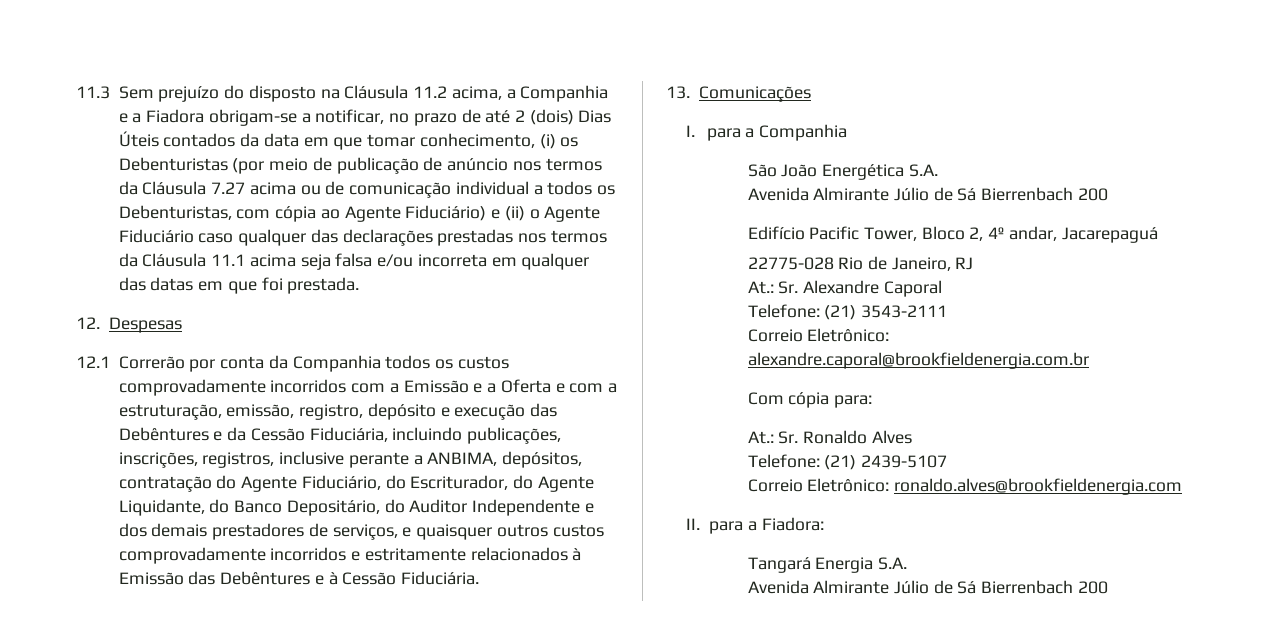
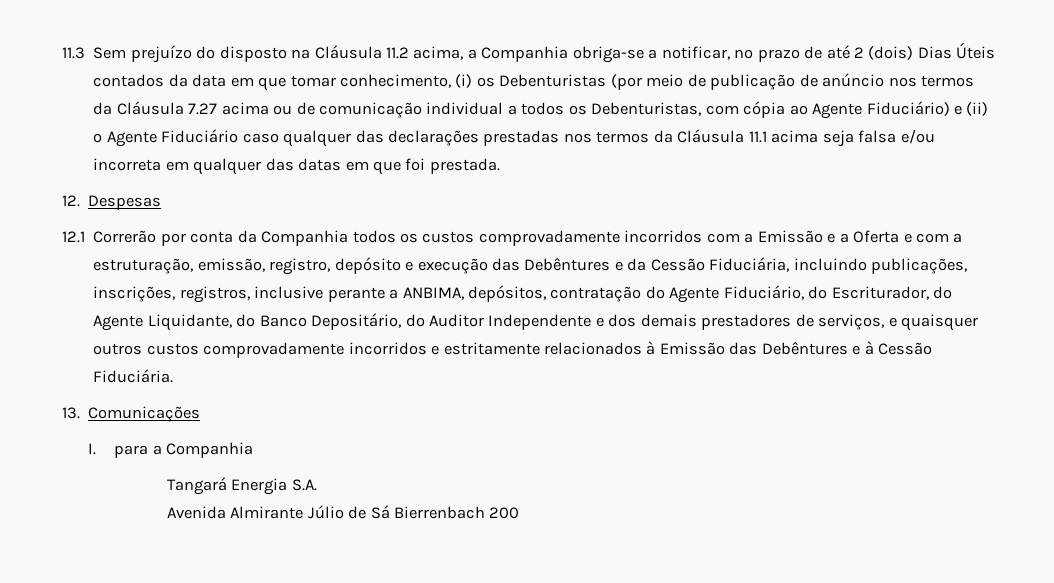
- 11.3 Sem prejuízo do disposto na Cláusula 11.2 acima, a Companhia e a Fiadora obrigam-se a notificar, no prazo de até 2 (dois) Dias Úteis contados da data em que tomar conhecimento, (i) os Debenturistas (por meio de publicação de anúncio nos termos da Cláusula 7.27 acima ou de comunicação individual a todos os Debenturistas, com cópia ao Agente Fiduciário) e (ii) o Agente Fiduciário caso qualquer das declarações prestadas nos termos da Cláusula 11.1 acima seja falsa e/ou incorreta em qualquer das datas em que foi prestada.
+ 11.3 Sem prejuízo do disposto na Cláusula 11.2 acima, a Companhia obriga-se a notificar, no prazo de até 2 (dois) Dias Úteis contados da data em que tomar conhecimento, (i) os Debenturistas (por meio de publicação de anúncio nos termos da Cláusula 7.27 acima ou de comunicação individual a todos os Debenturistas, com cópia ao Agente Fiduciário) e (ii) o Agente Fiduciário caso qualquer das declarações prestadas nos termos da Cláusula 11.1 acima seja falsa e/ou incorreta em qualquer das datas em que foi prestada.
- São João Energética S.A.
- Avenida Almirante Júlio de Sá Bierrenbach 200
- Edifício Pacific Tower, Bloco 2, 4º andar, Jacarepaguá
- 22775-028 Rio de Janeiro, RJ
- At.: Sr. Alexandre Caporal
- Telefone: (21) 3543-2111
- Correio Eletrônico: alexandre.caporal@brookfieldenergia.com.br
- Com cópia para:
- At.: Sr. Ronaldo Alves
- Telefone: (21) 2439-5107
- Correio Eletrônico: ronaldo.alves@brookfieldenergia.com
- II. para a Fiadora:

